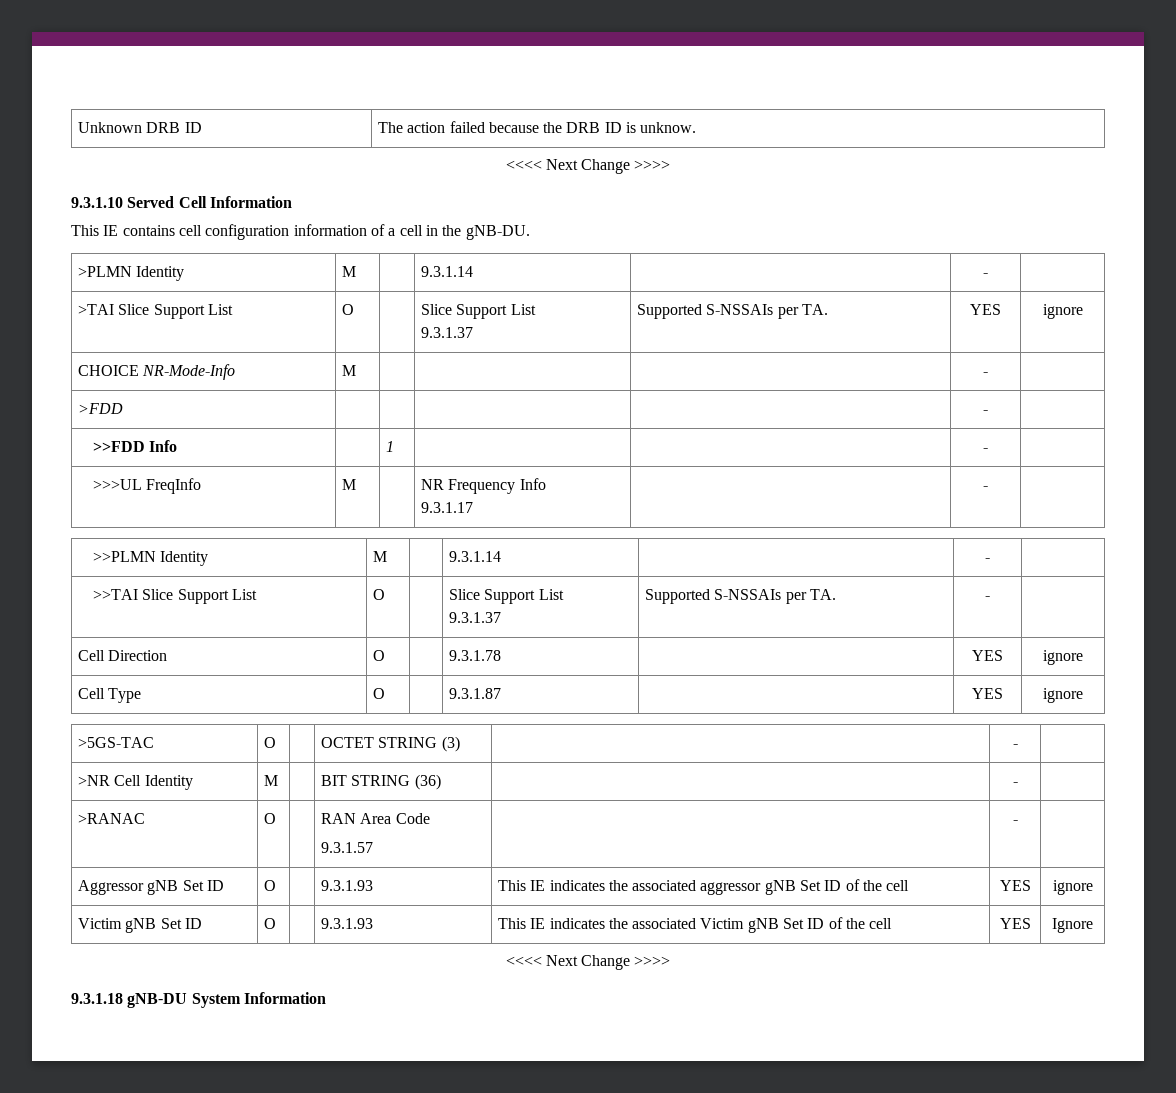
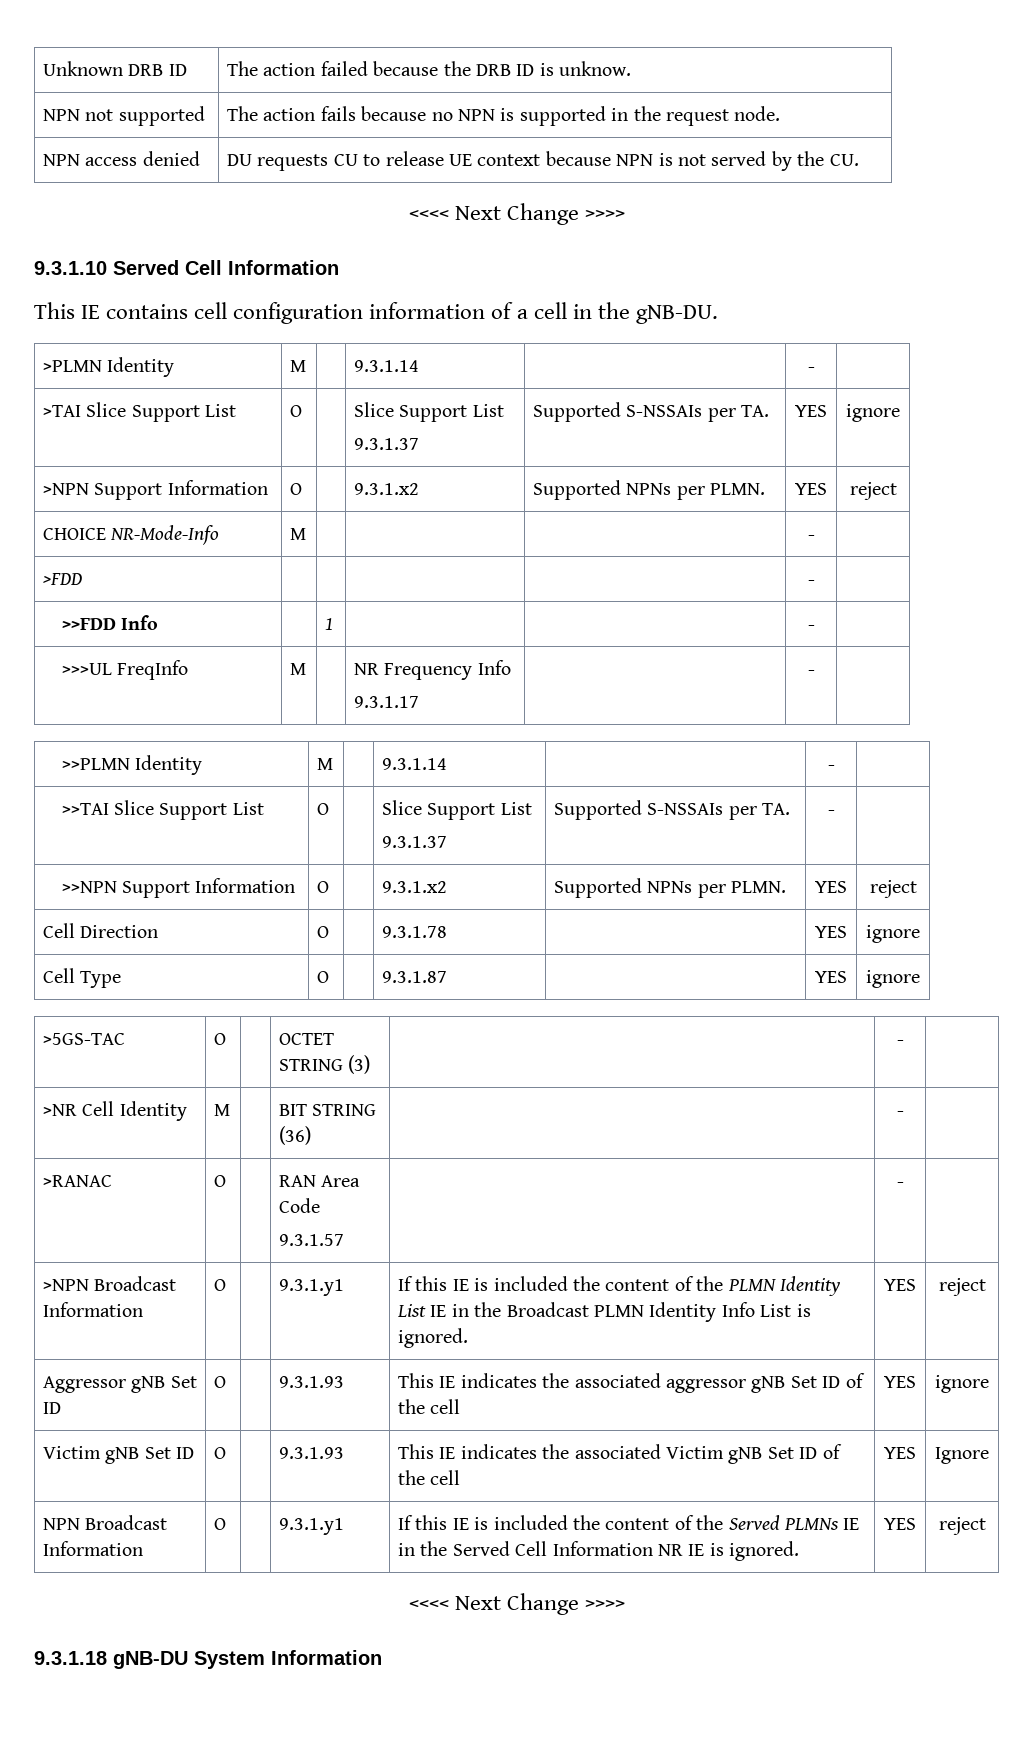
+ NPN not supported | The action fails because no NPN is supported in the request node.
+ NPN access denied | DU requests CU to release UE context because NPN is not served by the CU.
+ >NPN Support Information | O | | 9.3.1.x2 | Supported NPNs per PLMN. | YES | reject
+ >>NPN Support Information | O | | 9.3.1.x2 | Supported NPNs per PLMN. | YES | reject
+ >NPN Broadcast Information | O | | 9.3.1.y1 | If this IE is included the content of the PLMN Identity List IE in the Broadcast PLMN Identity Info List is ignored. | YES | reject
+ NPN Broadcast Information | O | | 9.3.1.y1 | If this IE is included the content of the Served PLMNs IE in the Served Cell Information NR IE is ignored. | YES | reject

